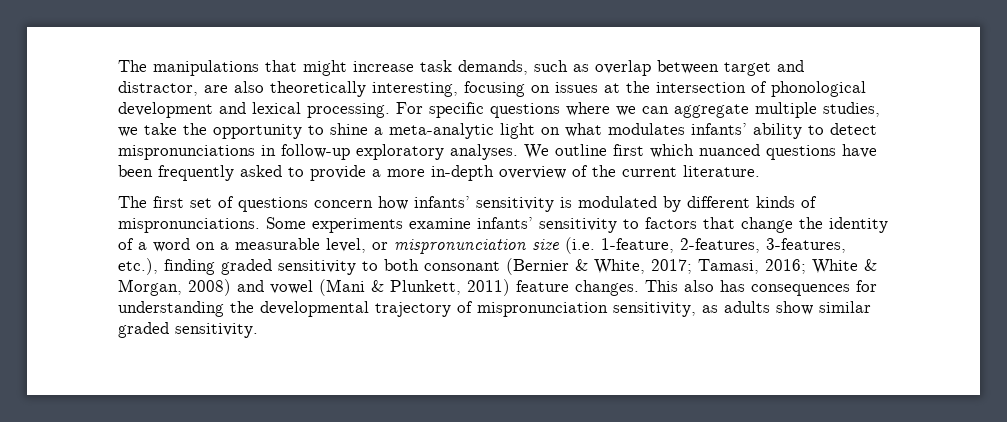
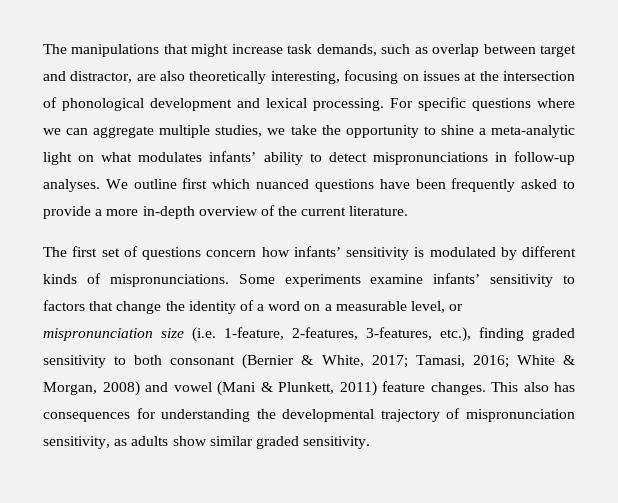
- For specific questions where we can aggregate multiple studies, we take the opportunity to shine a meta-analytic light on what modulates infants’ ability to detect mispronunciations in follow-up exploratory analyses.
+ For specific questions where we can aggregate multiple studies, we take the opportunity to shine a meta-analytic light on what modulates infants’ ability to detect mispronunciations in follow-up analyses.

